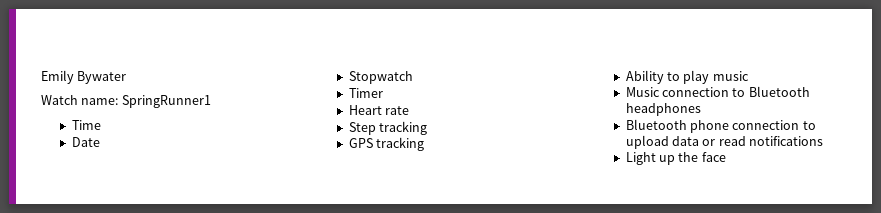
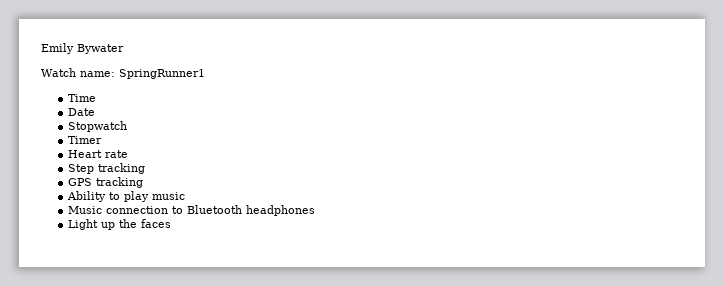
- Bluetooth phone connection to upload data or read notifications
- Light up the face
+ Light up the faces

